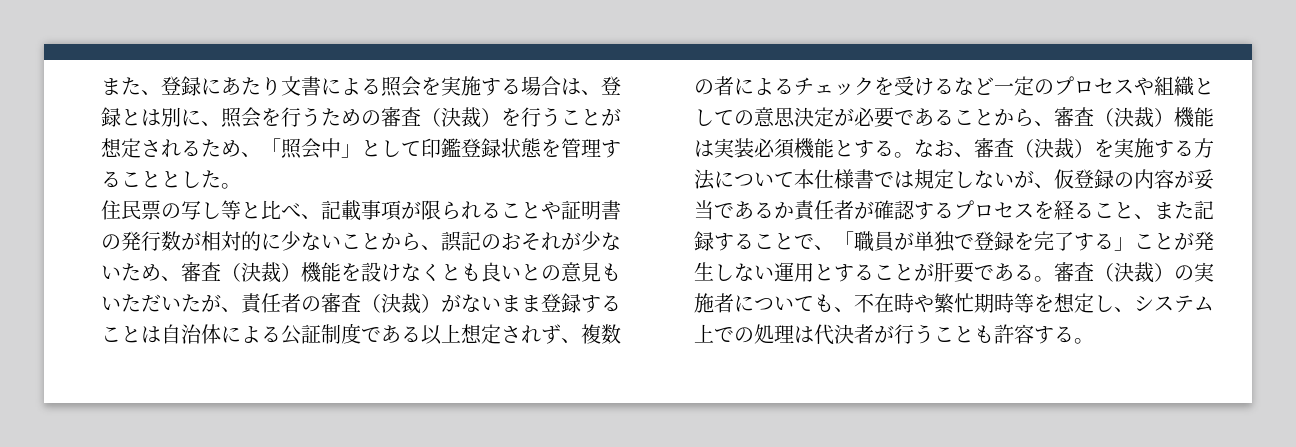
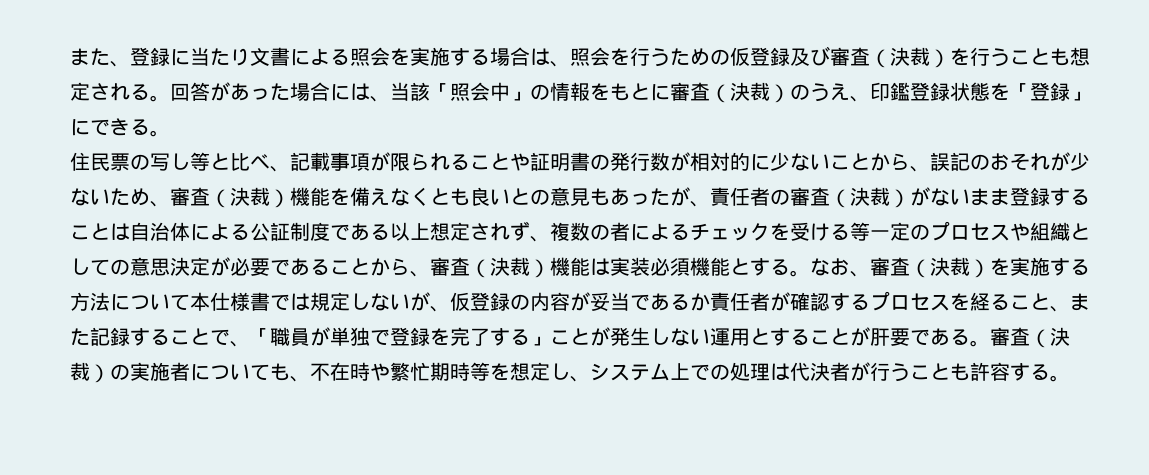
- また、登録にあたり文書による照会を実施する場合は、登録とは別に、照会を行うための審査（決裁）を行うことが想定されるため、「照会中」として印鑑登録状態を管理することとした。
+ また、登録に当たり文書による照会を実施する場合は、照会を行うための仮登録及び審査（決裁）を行うことも想定される。回答があった場合には、当該「照会中」の情報をもとに審査（決裁）のうえ、印鑑登録状態を「登録」にできる。
- 住民票の写し等と比べ、記載事項が限られることや証明書の発行数が相対的に少ないことから、誤記のおそれが少ないため、審査（決裁）機能を設けなくとも良いとの意見もいただいたが、責任者の審査（決裁）がないまま登録することは自治体による公証制度である以上想定されず、複数の者によるチェックを受けるなど一定のプロセスや組織としての意思決定が必要であることから、審査（決裁）機能は実装必須機能とする。
+ 住民票の写し等と比べ、記載事項が限られることや証明書の発行数が相対的に少ないことから、誤記のおそれが少ないため、審査（決裁）機能を備えなくとも良いとの意見もあったが、責任者の審査（決裁）がないまま登録することは自治体による公証制度である以上想定されず、複数の者によるチェックを受ける等一定のプロセスや組織としての意思決定が必要であることから、審査（決裁）機能は実装必須機能とする。

